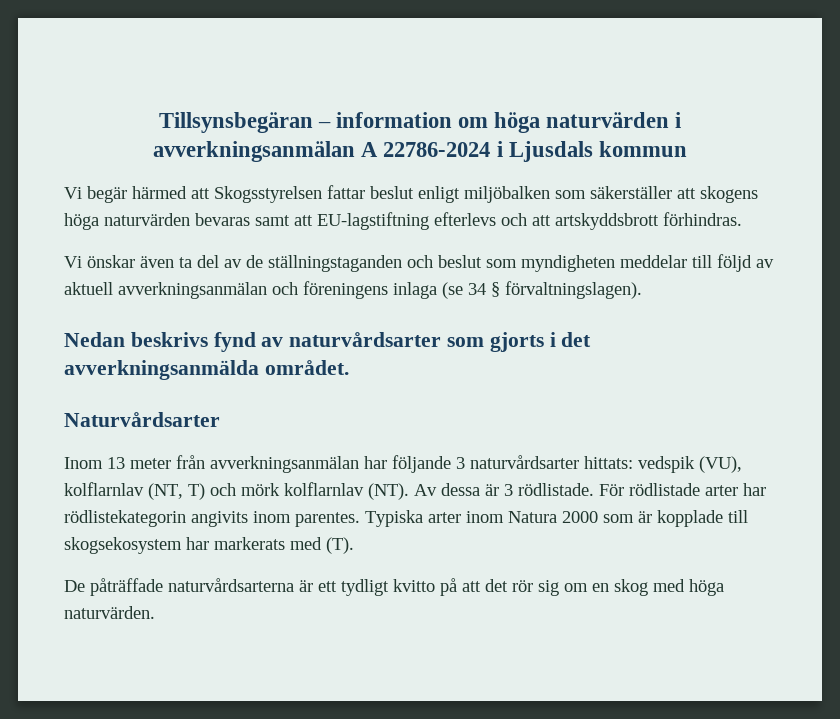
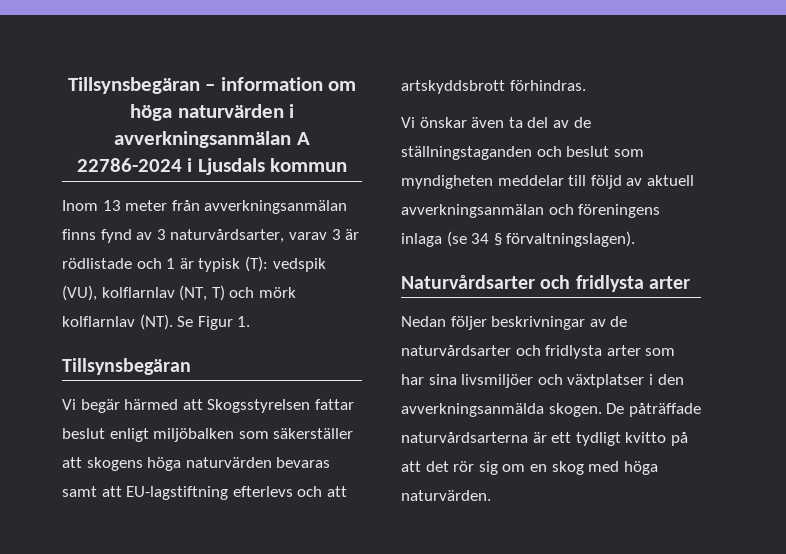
+ Inom 13 meter från avverkningsanmälan finns fynd av 3 naturvårdsarter, varav 3 är rödlistade och 1 är typisk (T): vedspik (VU), kolflarnlav (NT, T) och mörk kolflarnlav (NT). Se Figur 1.
+ Tillsynsbegäran
- Nedan beskrivs fynd av naturvårdsarter som gjorts i det avverkningsanmälda området.
- Naturvårdsarter
- Inom 13 meter från avverkningsanmälan har följande 3 naturvårdsarter hittats: vedspik (VU), kolflarnlav (NT, T) och mörk kolflarnlav (NT). Av dessa är 3 rödlistade. För rödlistade arter har rödlistekategorin angivits inom parentes. Typiska arter inom Natura 2000 som är kopplade till skogsekosystem har markerats med (T).
- De påträffade naturvårdsarterna är ett tydligt kvitto på att det rör sig om en skog med höga naturvärden.
+ Naturvårdsarter och fridlysta arter
+ Nedan följer beskrivningar av de naturvårdsarter och fridlysta arter som har sina livsmiljöer och växtplatser i den avverkningsanmälda skogen. De påträffade naturvårdsarterna är ett tydligt kvitto på att det rör sig om en skog med höga naturvärden.

